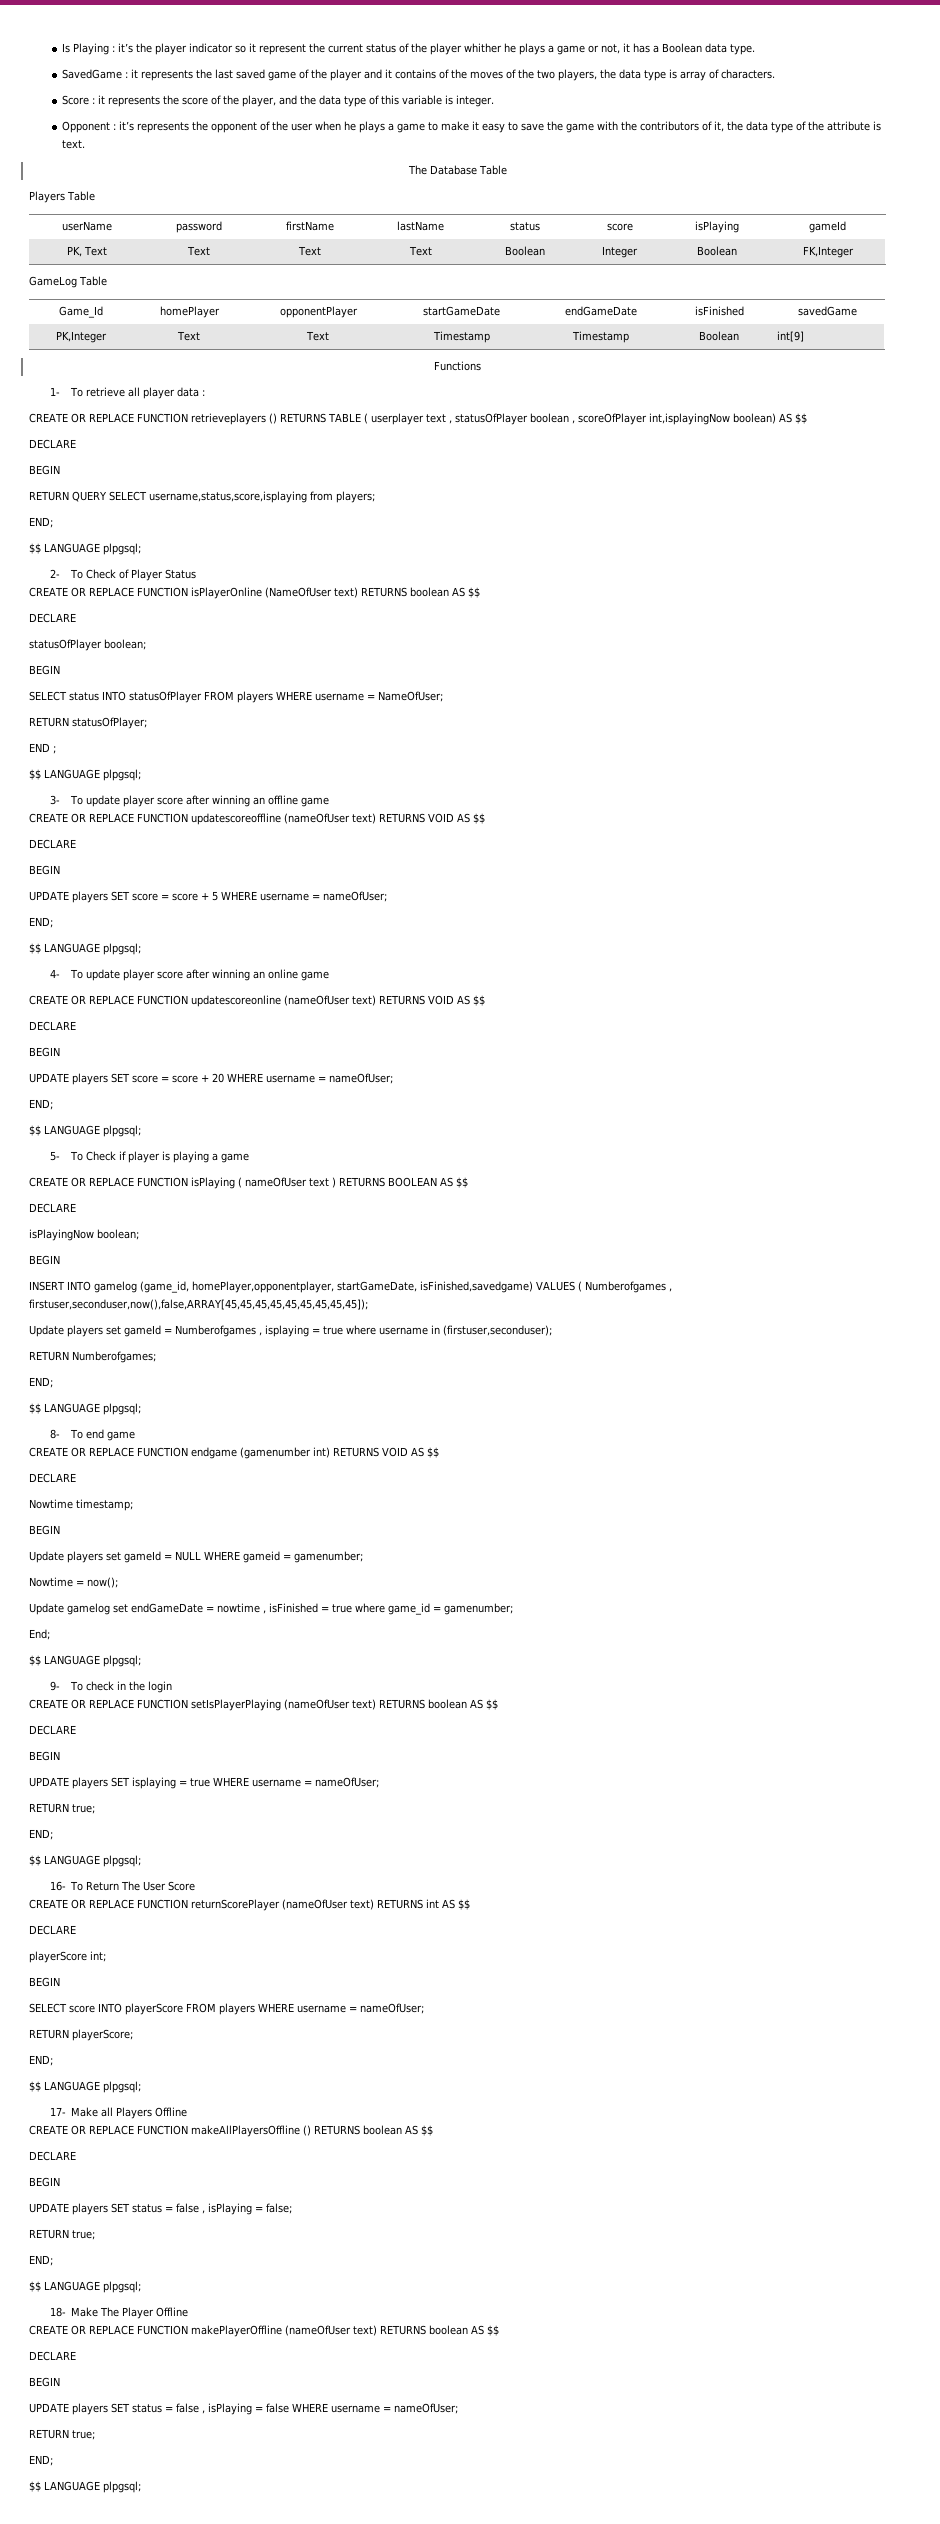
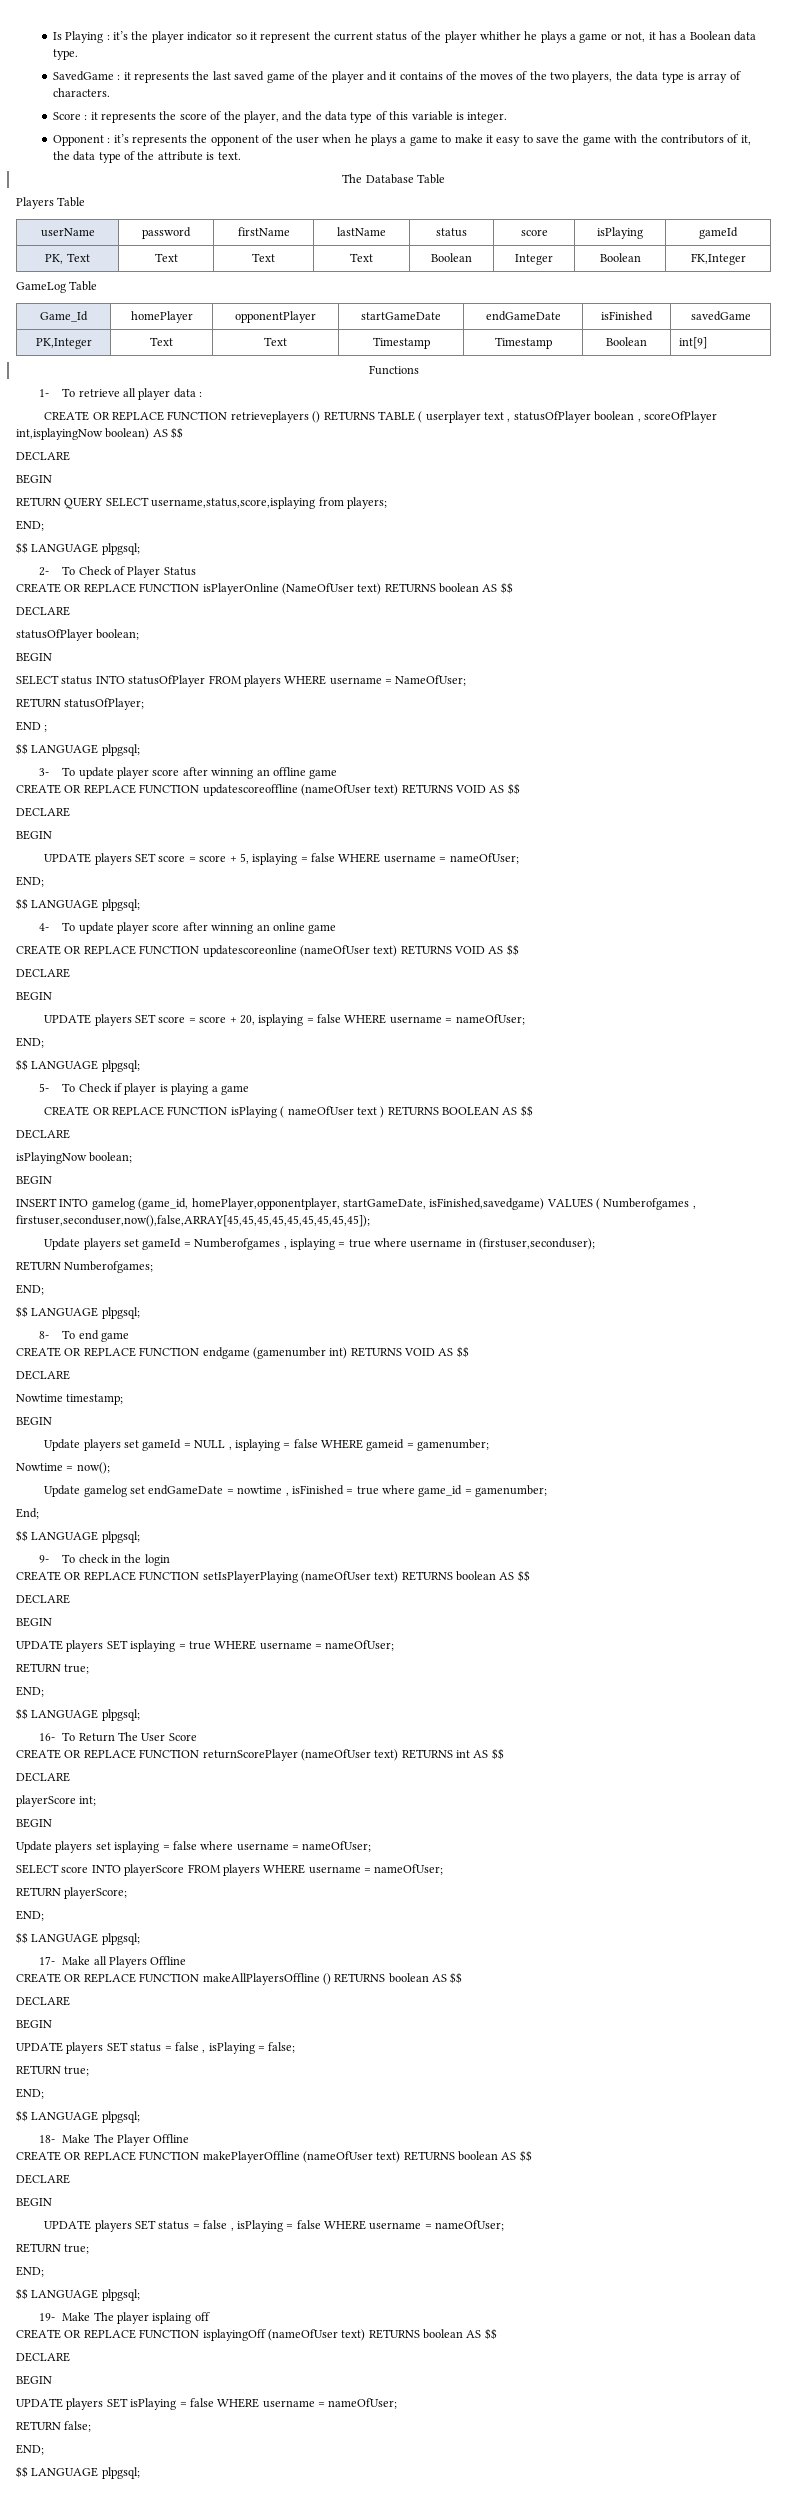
- UPDATE players SET score = score + 5 WHERE username = nameOfUser;
+ UPDATE players SET score = score + 5, isplaying = false WHERE username = nameOfUser;
- UPDATE players SET score = score + 20 WHERE username = nameOfUser;
+ UPDATE players SET score = score + 20, isplaying = false WHERE username = nameOfUser;
- Update players set gameId = NULL WHERE gameid = gamenumber;
+ Update players set gameId = NULL , isplaying = false WHERE gameid = gamenumber;
+ Update players set isplaying = false where username = nameOfUser;
+ 19- Make The player isplaing off
+ CREATE OR REPLACE FUNCTION isplayingOff (nameOfUser text) RETURNS boolean AS $$
+ DECLARE
+ BEGIN
+ UPDATE players SET isPlaying = false WHERE username = nameOfUser;
+ RETURN false;
+ END;
+ $$ LANGUAGE plpgsql;

